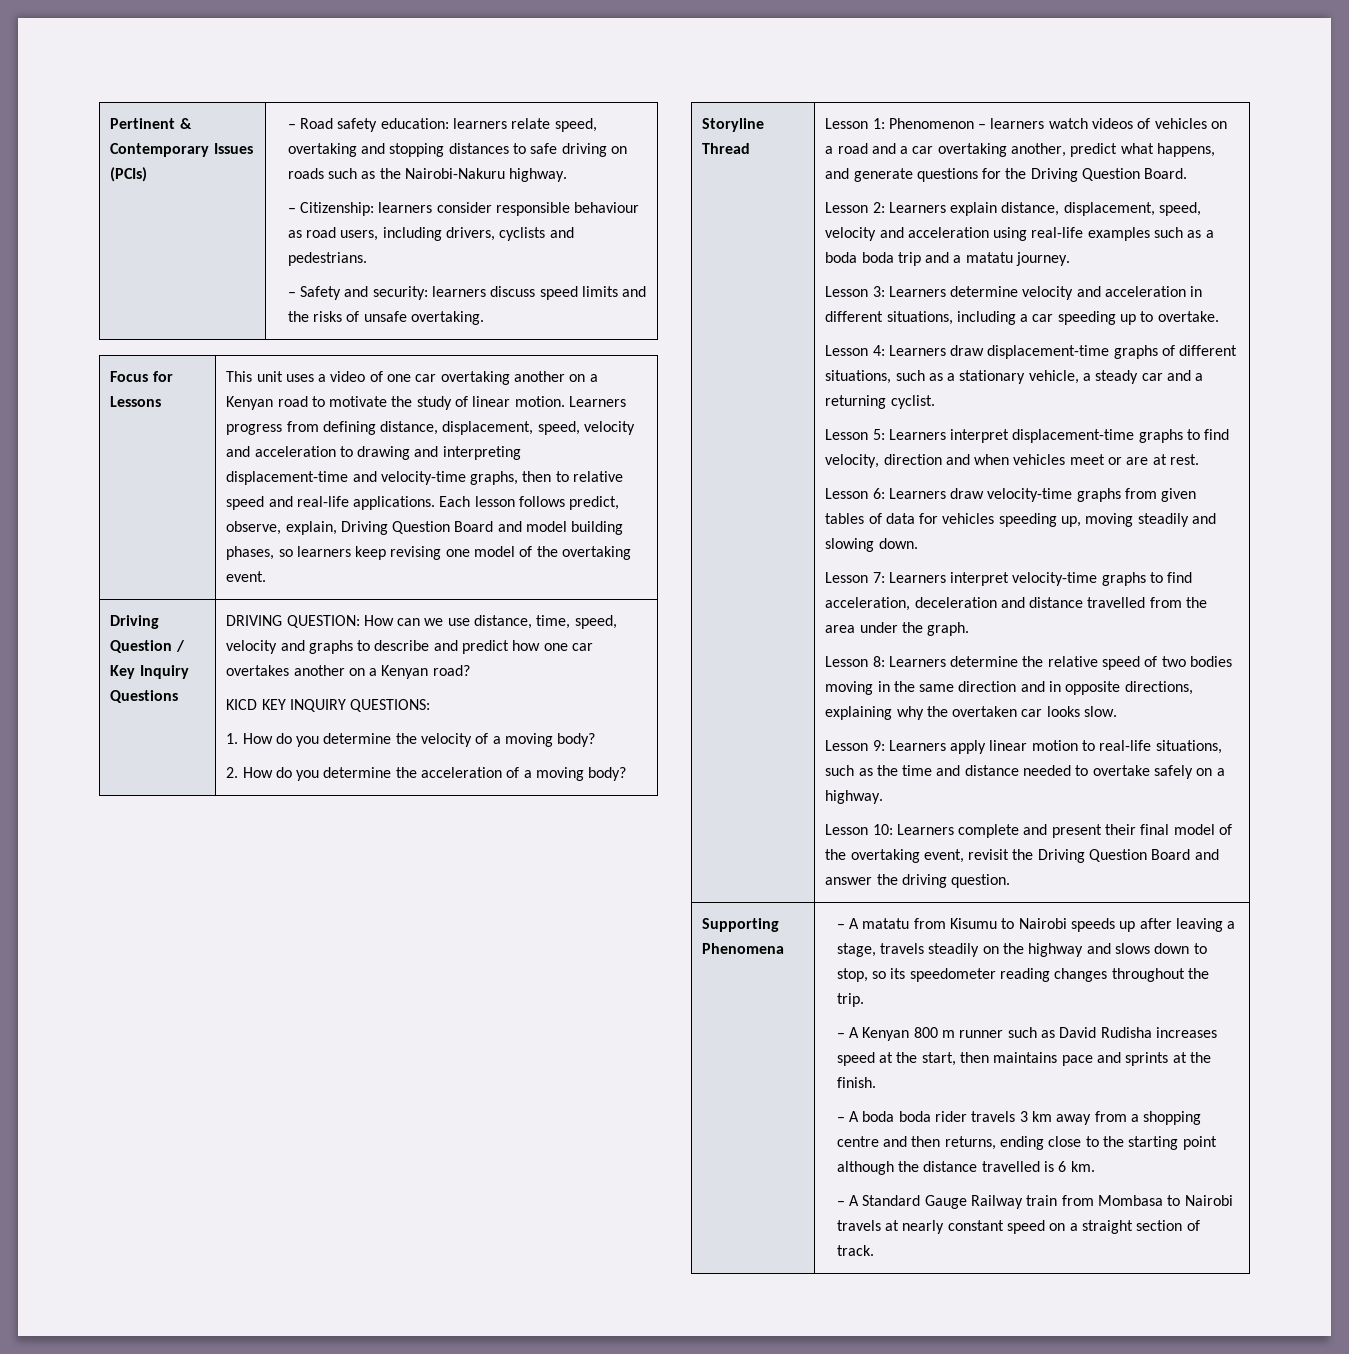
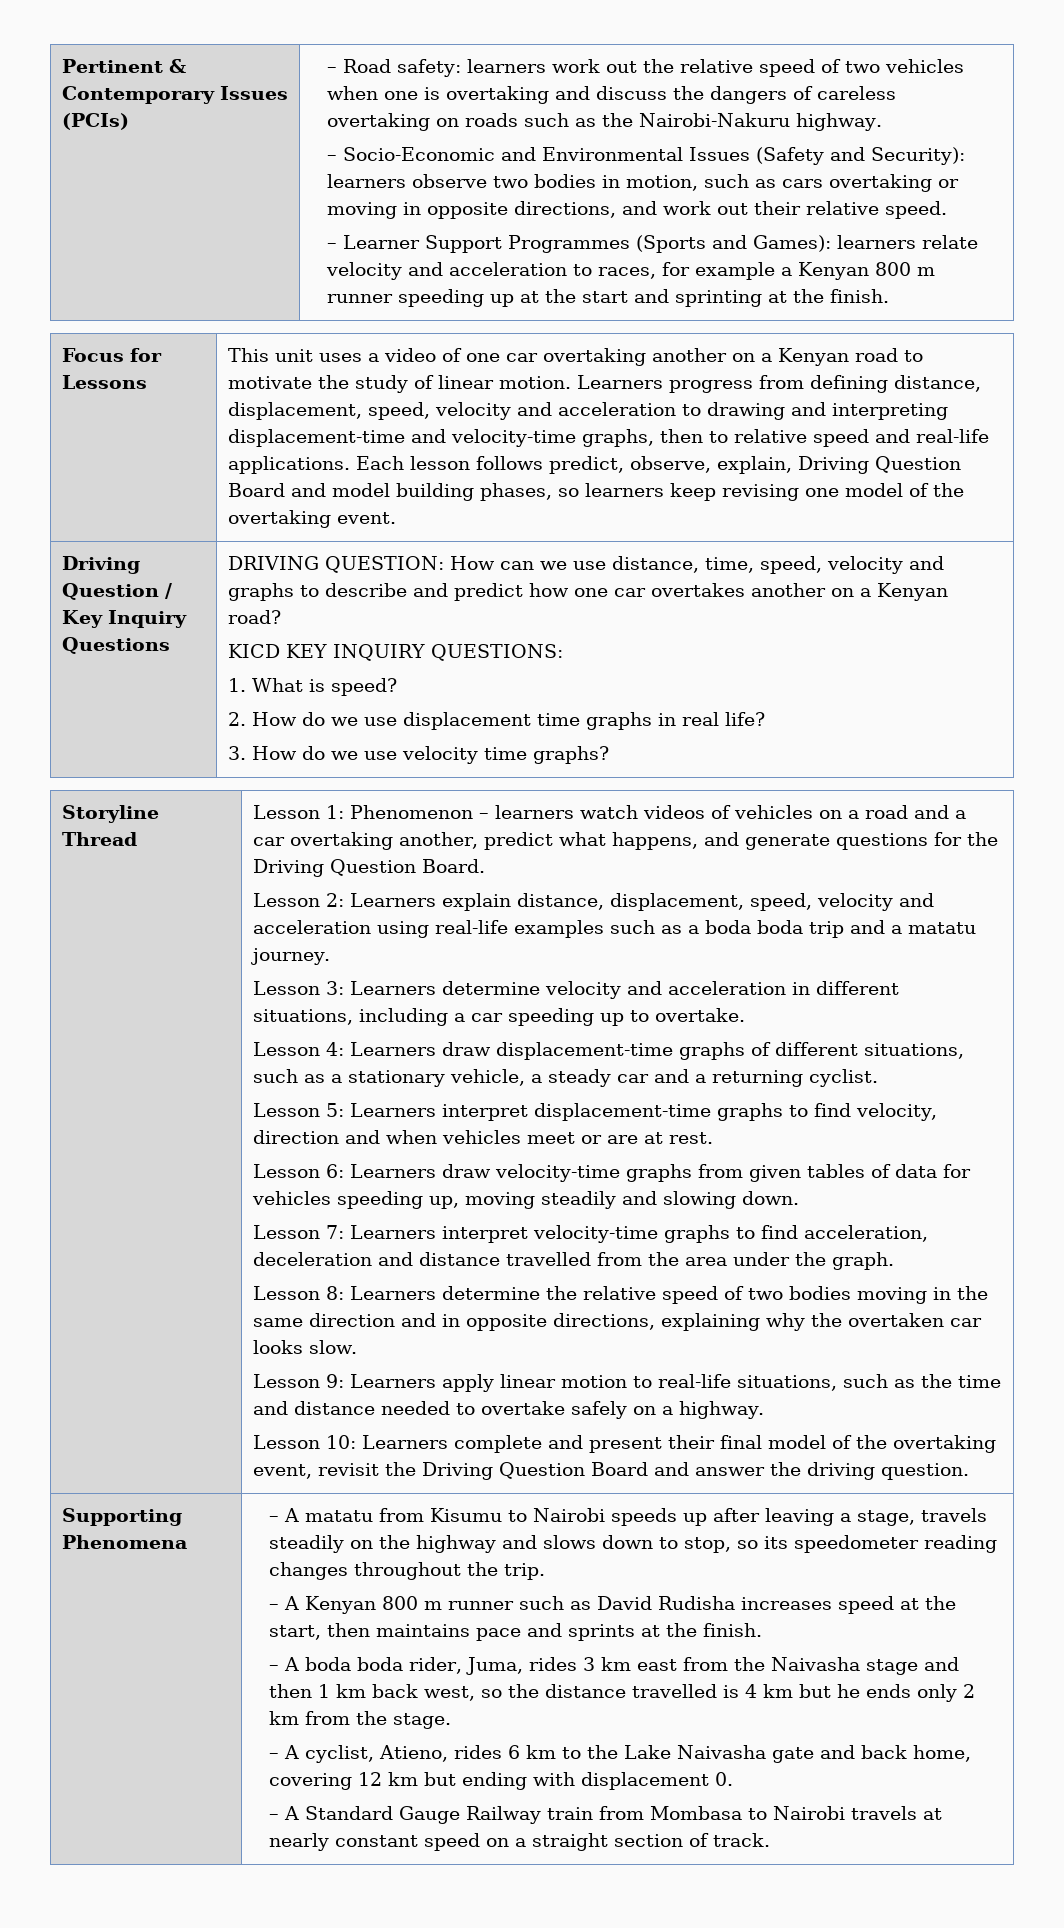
- – Road safety education: learners relate speed, overtaking and stopping distances to safe driving on roads such as the Nairobi-Nakuru highway.
+ – Road safety: learners work out the relative speed of two vehicles when one is overtaking and discuss the dangers of careless overtaking on roads such as the Nairobi-Nakuru highway.
- – Citizenship: learners consider responsible behaviour as road users, including drivers, cyclists and pedestrians.
- – Safety and security: learners discuss speed limits and the risks of unsafe overtaking.
+ – Socio-Economic and Environmental Issues (Safety and Security): learners observe two bodies in motion, such as cars overtaking or moving in opposite directions, and work out their relative speed.
+ – Learner Support Programmes (Sports and Games): learners relate velocity and acceleration to races, for example a Kenyan 800 m runner speeding up at the start and sprinting at the finish.
- 1. How do you determine the velocity of a moving body?
- 2. How do you determine the acceleration of a moving body?
+ 1. What is speed?
+ 2. How do we use displacement time graphs in real life?
+ 3. How do we use velocity time graphs?
- – A boda boda rider travels 3 km away from a shopping centre and then returns, ending close to the starting point although the distance travelled is 6 km.
+ – A boda boda rider, Juma, rides 3 km east from the Naivasha stage and then 1 km back west, so the distance travelled is 4 km but he ends only 2 km from the stage.
+ – A cyclist, Atieno, rides 6 km to the Lake Naivasha gate and back home, covering 12 km but ending with displacement 0.

